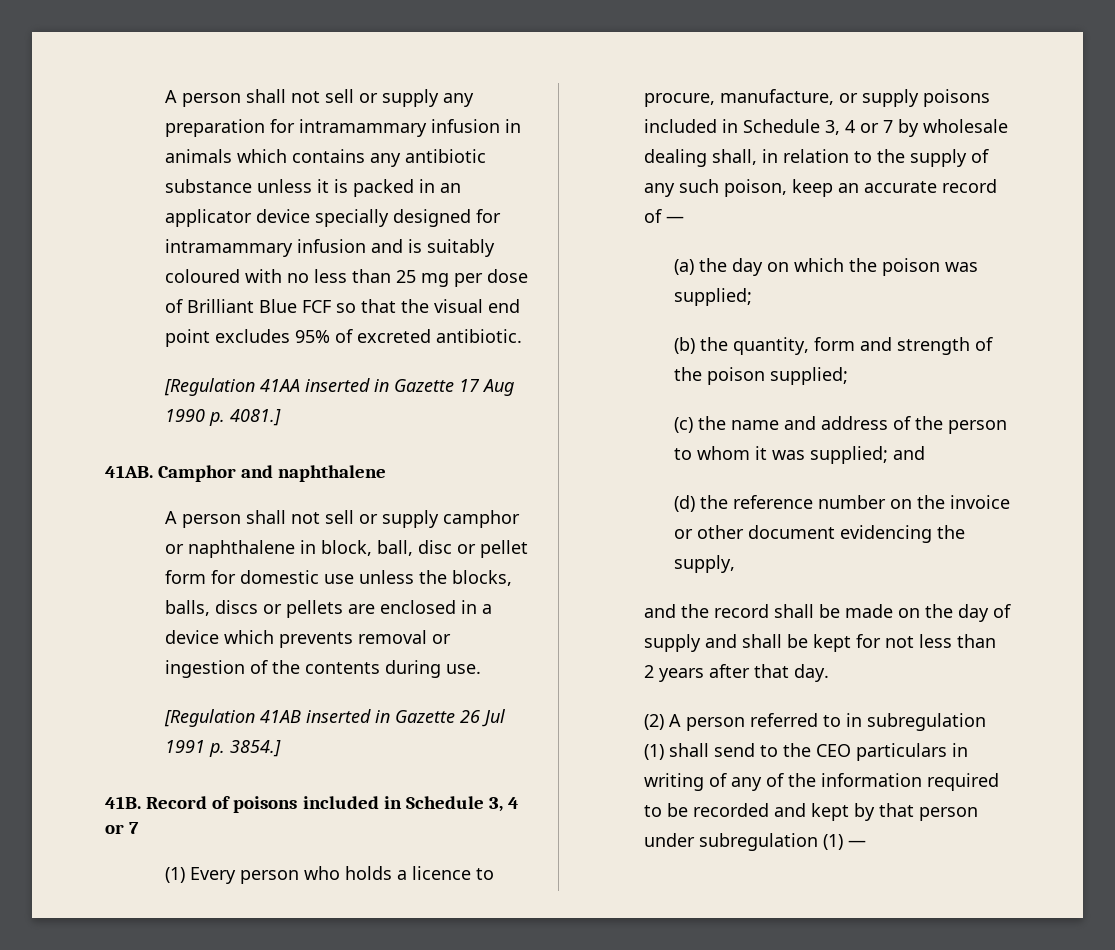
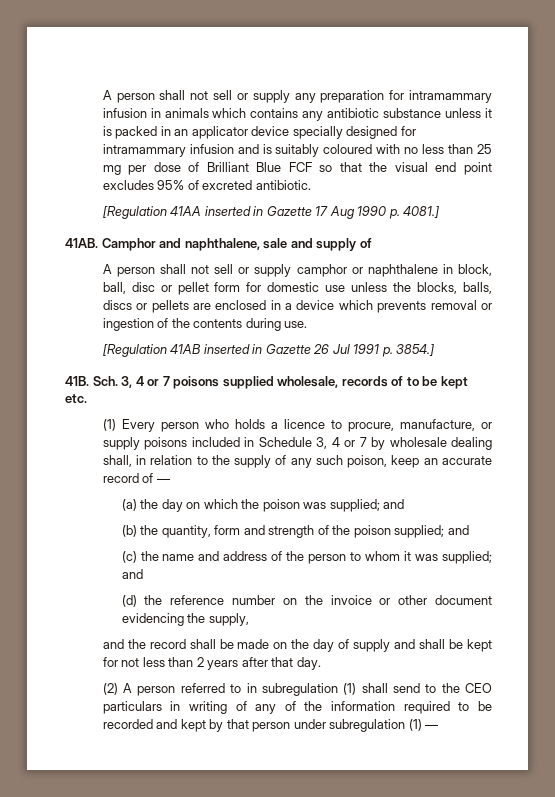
- Camphor and naphthalene
+ Camphor and naphthalene, sale and supply of
- Record of poisons included in Schedule 3, 4 or 7
+ Sch. 3, 4 or 7 poisons supplied wholesale, records of to be kept etc.
- (a) the day on which the poison was supplied;
+ (a) the day on which the poison was supplied; and
- (b) the quantity, form and strength of the poison supplied;
+ (b) the quantity, form and strength of the poison supplied; and

